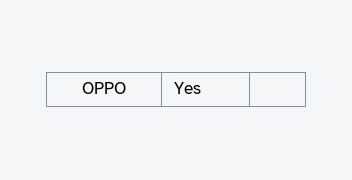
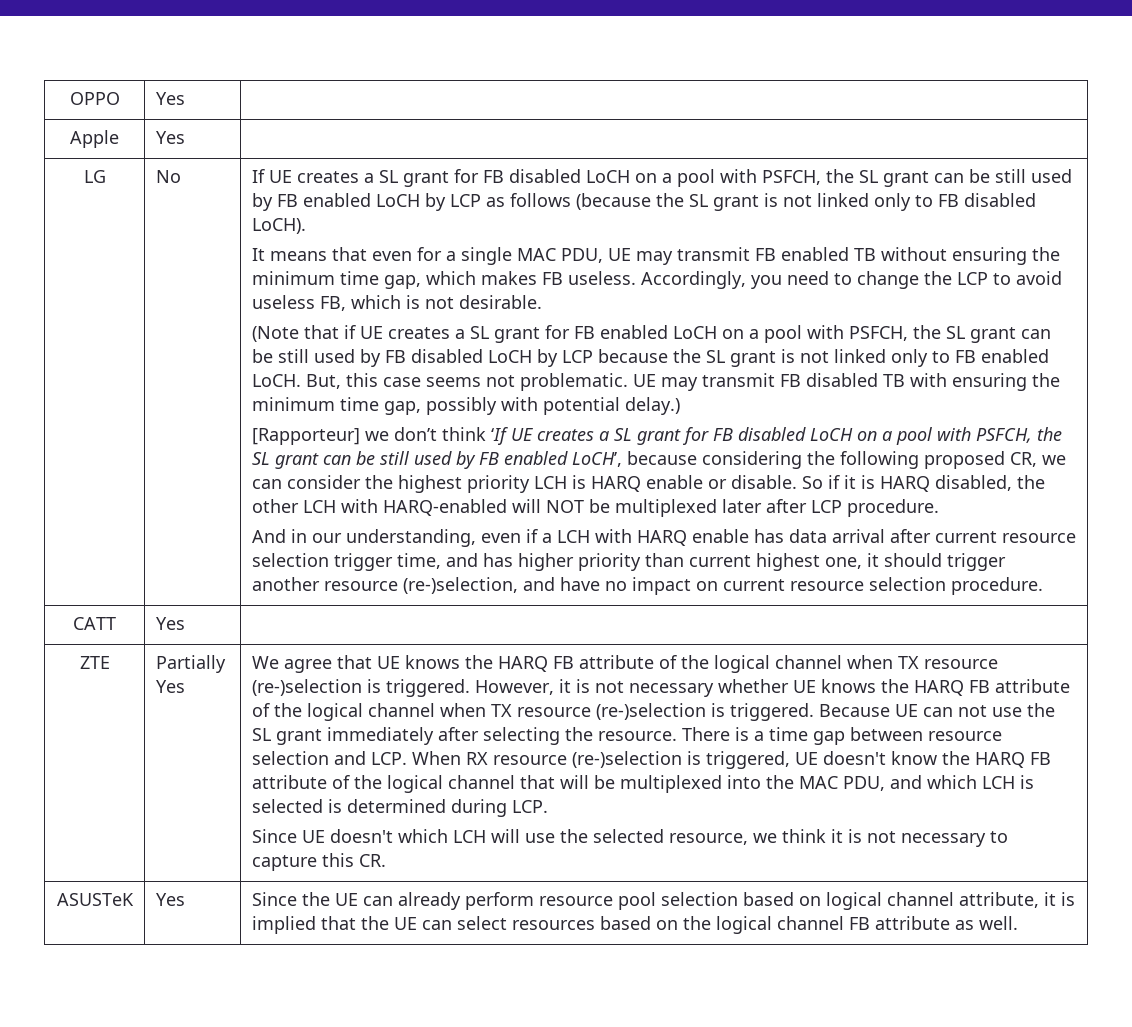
+ Apple | Yes |
+ LG | No | If UE creates a SL grant for FB disabled LoCH on a pool with PSFCH, the SL grant can be still used by FB enabled LoCH by LCP as follows (because the SL grant is not linked only to FB disabled LoCH).
+ It means that even for a single MAC PDU, UE may transmit FB enabled TB without ensuring the minimum time gap, which makes FB useless. Accordingly, you need to change the LCP to avoid useless FB, which is not desirable.
+ (Note that if UE creates a SL grant for FB enabled LoCH on a pool with PSFCH, the SL grant can be still used by FB disabled LoCH by LCP because the SL grant is not linked only to FB enabled LoCH. But, this case seems not problematic. UE may transmit FB disabled TB with ensuring the minimum time gap, possibly with potential delay.)
+ [Rapporteur] we don’t think ‘If UE creates a SL grant for FB disabled LoCH on a pool with PSFCH, the SL grant can be still used by FB enabled LoCH’, because considering the following proposed CR, we can consider the highest priority LCH is HARQ enable or disable. So if it is HARQ disabled, the other LCH with HARQ-enabled will NOT be multiplexed later after LCP procedure.
+ And in our understanding, even if a LCH with HARQ enable has data arrival after current resource selection trigger time, and has higher priority than current highest one, it should trigger another resource (re-)selection, and have no impact on current resource selection procedure.
+ CATT | Yes |
+ ZTE | Partially Yes | We agree that UE knows the HARQ FB attribute of the logical channel when TX resource (re-)selection is triggered. However, it is not necessary whether UE knows the HARQ FB attribute of the logical channel when TX resource (re-)selection is triggered. Because UE can not use the SL grant immediately after selecting the resource. There is a time gap between resource selection and LCP. When RX resource (re-)selection is triggered, UE doesn't know the HARQ FB attribute of the logical channel that will be multiplexed into the MAC PDU, and which LCH is selected is determined during LCP.
+ Since UE doesn't which LCH will use the selected resource, we think it is not necessary to capture this CR.
+ ASUSTeK | Yes | Since the UE can already perform resource pool selection based on logical channel attribute, it is implied that the UE can select resources based on the logical channel FB attribute as well.

